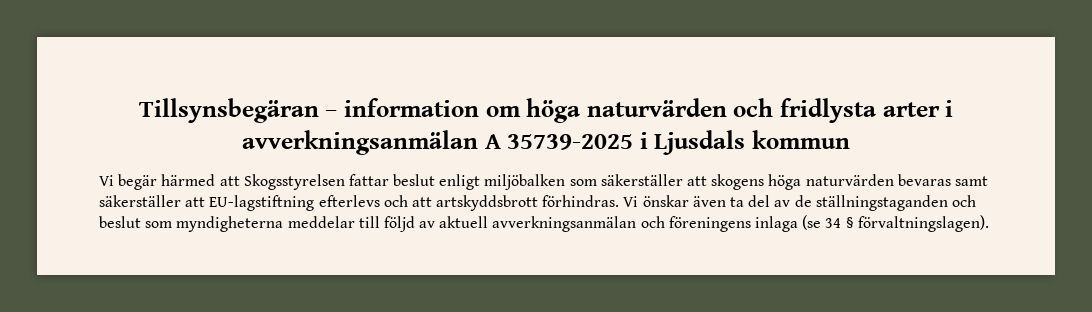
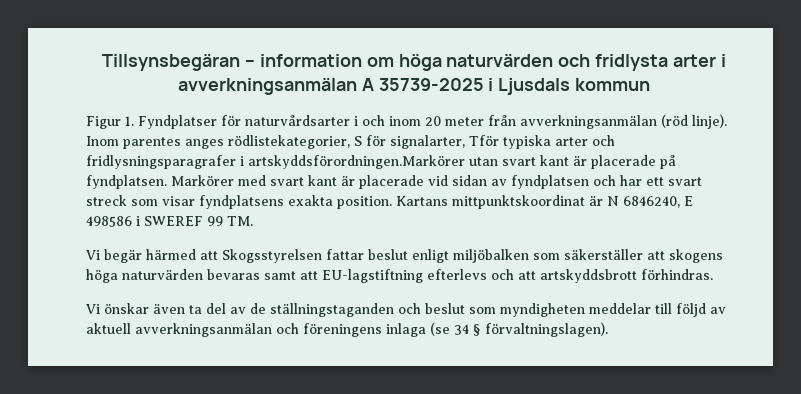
+ Figur 1. Fyndplatser för naturvårdsarter i och inom 20 meter från avverkningsanmälan (röd linje). Inom parentes anges rödlistekategorier, S för signalarter, Tför typiska arter och fridlysningsparagrafer i artskyddsförordningen.Markörer utan svart kant är placerade på fyndplatsen. Markörer med svart kant är placerade vid sidan av fyndplatsen och har ett svart streck som visar fyndplatsens exakta position. Kartans mittpunktskoordinat är N 6846240, E 498586 i SWEREF 99 TM.
- Vi begär härmed att Skogsstyrelsen fattar beslut enligt miljöbalken som säkerställer att skogens höga naturvärden bevaras samt säkerställer att EU-lagstiftning efterlevs och att artskyddsbrott förhindras. Vi önskar även ta del av de ställningstaganden och beslut som myndigheterna meddelar till följd av aktuell avverkningsanmälan och föreningens inlaga (se 34 § förvaltningslagen).
+ Vi begär härmed att Skogsstyrelsen fattar beslut enligt miljöbalken som säkerställer att skogens höga naturvärden bevaras samt att EU-lagstiftning efterlevs och att artskyddsbrott förhindras.
+ Vi önskar även ta del av de ställningstaganden och beslut som myndigheten meddelar till följd av aktuell avverkningsanmälan och föreningens inlaga (se 34 § förvaltningslagen).

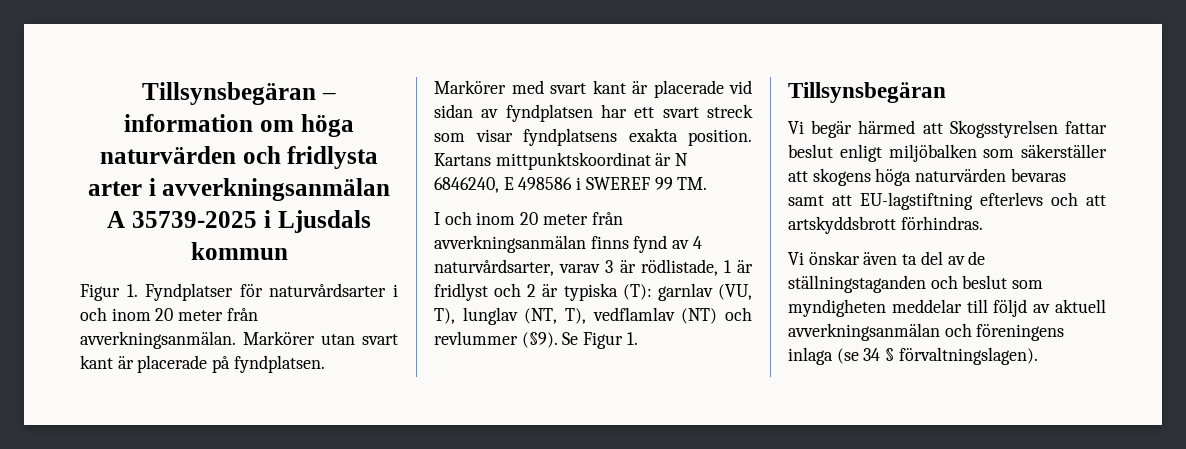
- Figur 1. Fyndplatser för naturvårdsarter i och inom 20 meter från avverkningsanmälan (röd linje). Inom parentes anges rödlistekategorier, S för signalarter, Tför typiska arter och fridlysningsparagrafer i artskyddsförordningen.Markörer utan svart kant är placerade på fyndplatsen.
+ Figur 1. Fyndplatser för naturvårdsarter i och inom 20 meter från avverkningsanmälan. Markörer utan svart kant är placerade på fyndplatsen.
- Markörer med svart kant är placerade vid sidan av fyndplatsen och har ett svart streck som visar fyndplatsens exakta position.
+ Markörer med svart kant är placerade vid sidan av fyndplatsen har ett svart streck som visar fyndplatsens exakta position.
+ I och inom 20 meter från avverkningsanmälan finns fynd av 4 naturvårdsarter, varav 3 är rödlistade, 1 är fridlyst och 2 är typiska (T): garnlav (VU, T), lunglav (NT, T), vedflamlav (NT) och revlummer (§9). Se Figur 1.
+ Tillsynsbegäran

